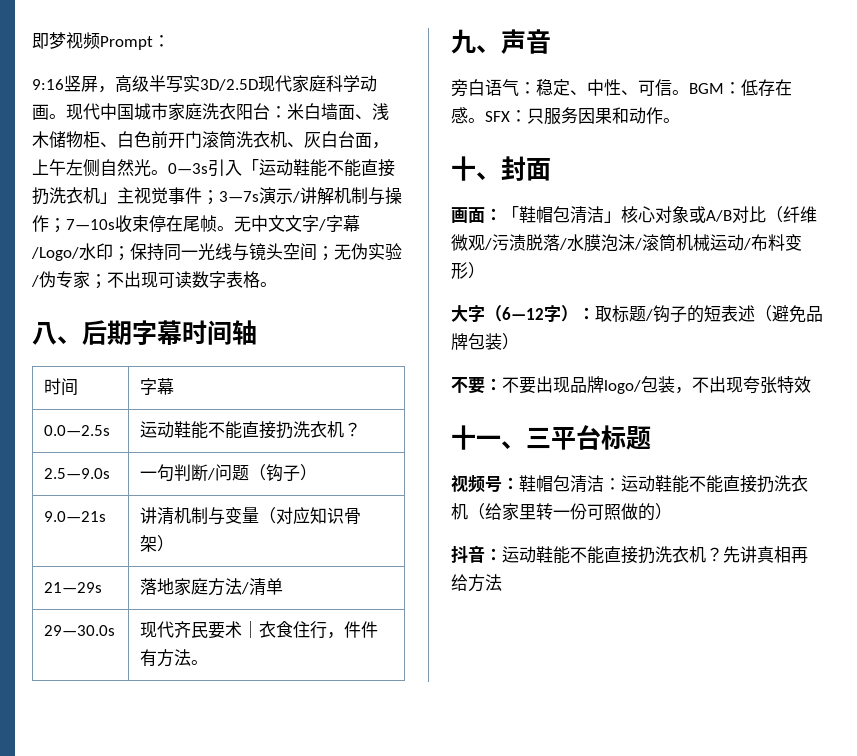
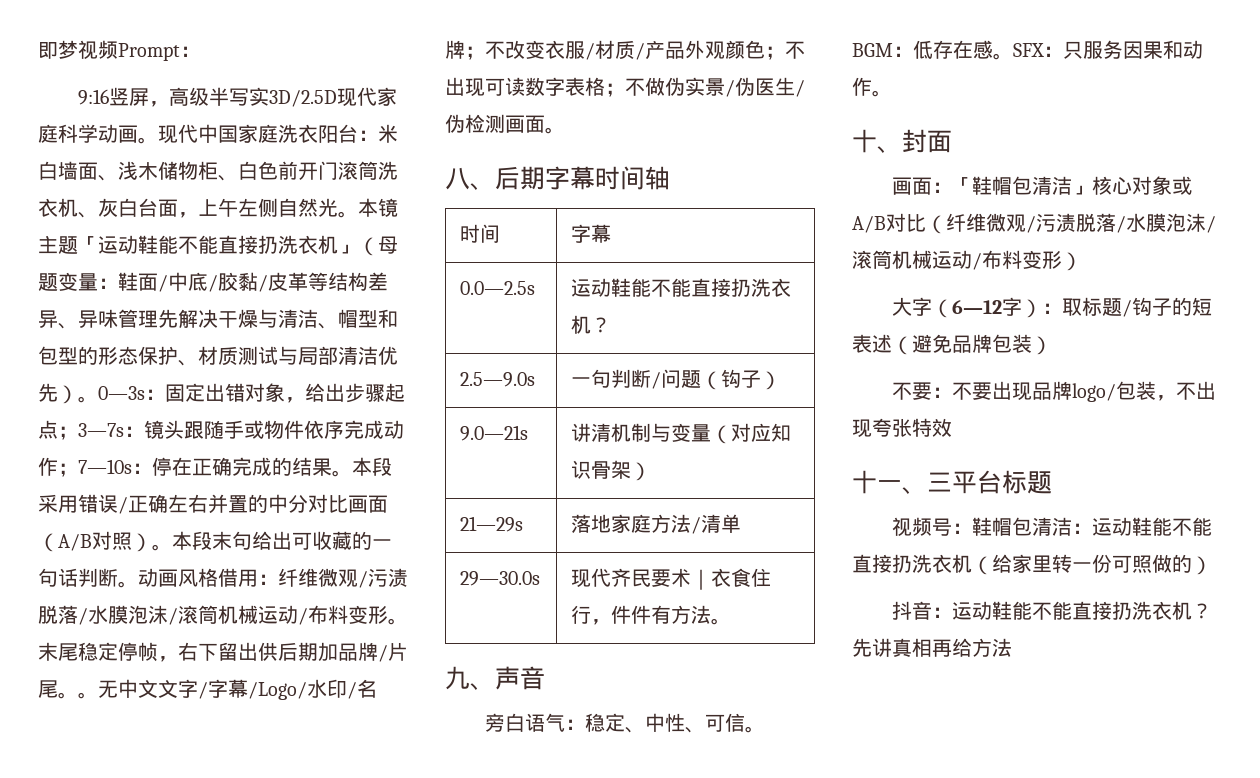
- 现代中国城市家庭洗衣阳台：米白墙面、浅木储物柜、白色前开门滚筒洗衣机、灰白台面，上午左侧自然光。
+ 现代中国家庭洗衣阳台：米白墙面、浅木储物柜、白色前开门滚筒洗衣机、灰白台面，上午左侧自然光。
- 0—3s引入「运动鞋能不能直接扔洗衣机」主视觉事件；3—7s演示/讲解机制与操作；7—10s收束停在尾帧。
+ 本镜主题「运动鞋能不能直接扔洗衣机」（母题变量：鞋面/中底/胶黏/皮革等结构差异、异味管理先解决干燥与清洁、帽型和包型的形态保护、材质测试与局部清洁优先）。0—3s：固定出错对象，给出步骤起点；3—7s：镜头跟随手或物件依序完成动作；7—10s：停在正确完成的结果。本段采用错误/正确左右并置的中分对比画面（A/B对照）。本段末句给出可收藏的一句话判断。动画风格借用：纤维微观/污渍脱落/水膜泡沫/滚筒机械运动/布料变形。末尾稳定停帧，右下留出供后期加品牌/片尾。。
- 无中文文字/字幕/Logo/水印；保持同一光线与镜头空间；无伪实验/伪专家；不出现可读数字表格。
+ 无中文文字/字幕/Logo/水印/名牌；不改变衣服/材质/产品外观颜色；不出现可读数字表格；不做伪实景/伪医生/伪检测画面。

